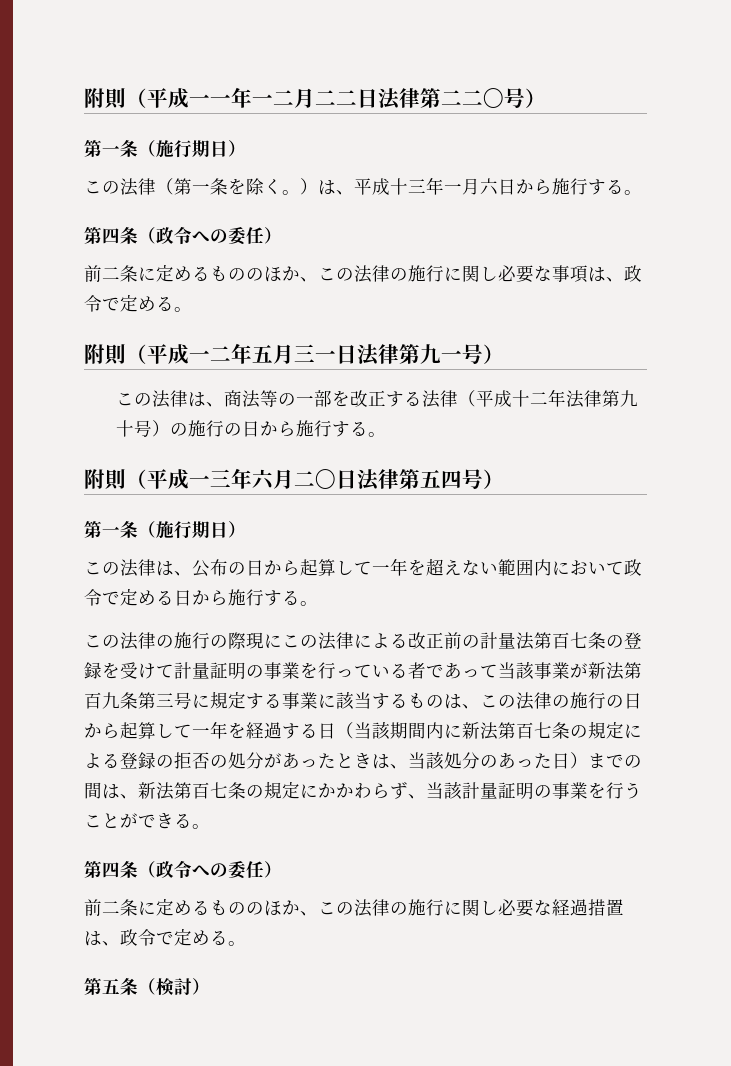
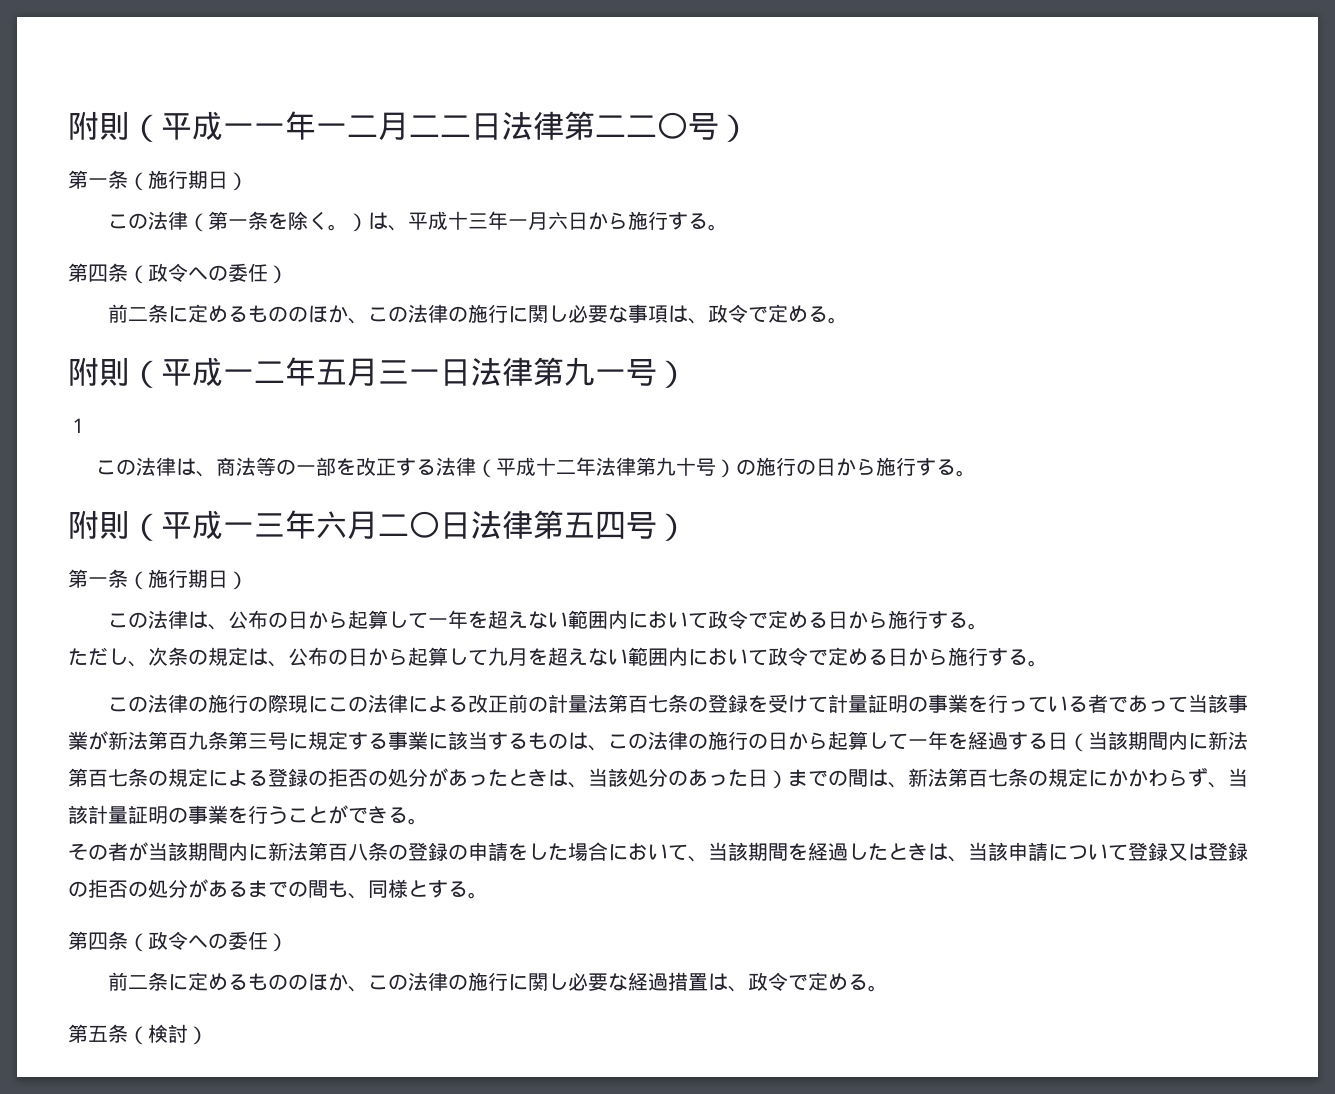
+ １
+ ただし、次条の規定は、公布の日から起算して九月を超えない範囲内において政令で定める日から施行する。
+ その者が当該期間内に新法第百八条の登録の申請をした場合において、当該期間を経過したときは、当該申請について登録又は登録の拒否の処分があるまでの間も、同様とする。

